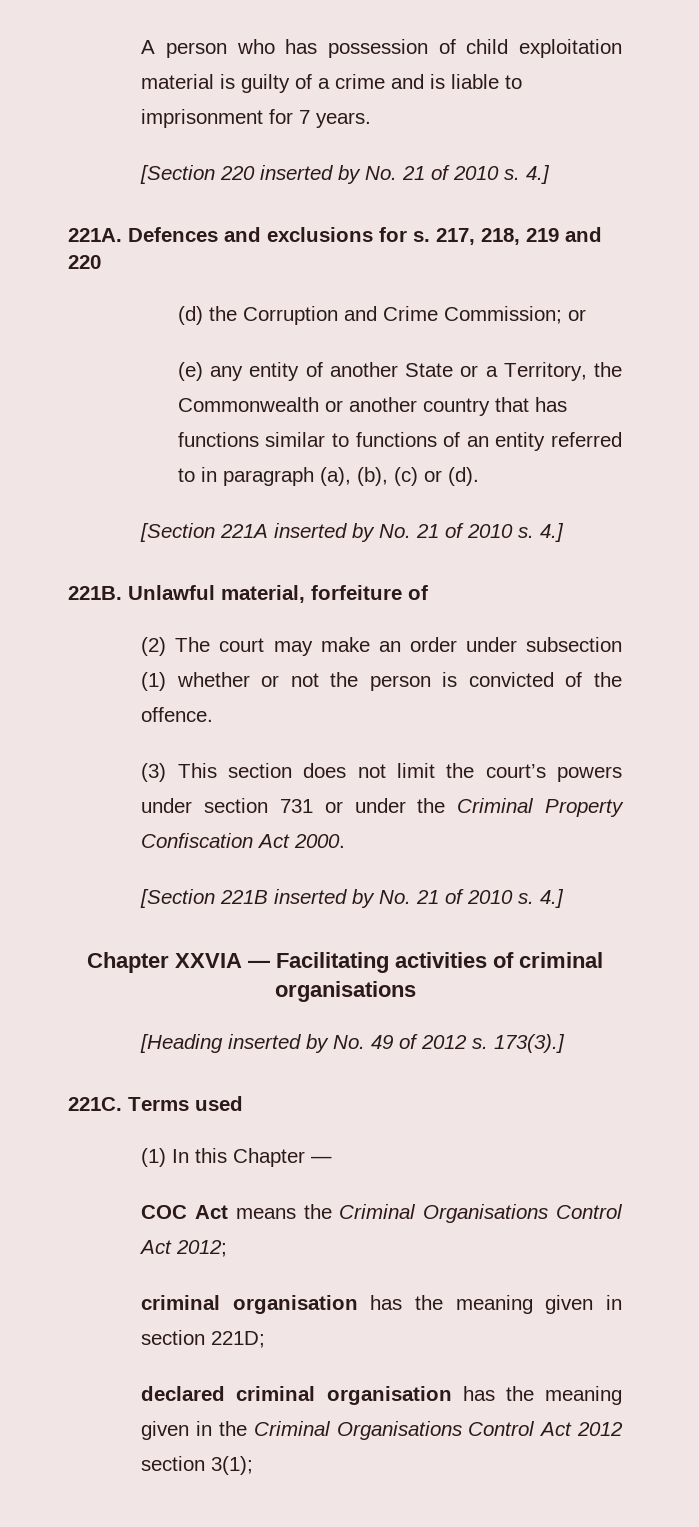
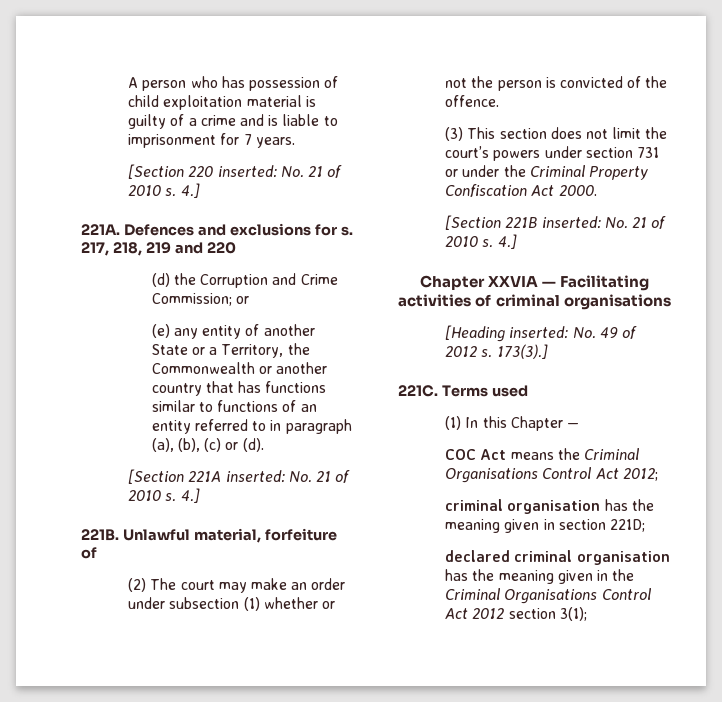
- [Section 220 inserted by No. 21 of 2010 s.
+ [Section 220 inserted: No. 21 of 2010 s.
- [Section 221A inserted by No. 21 of 2010 s.
+ [Section 221A inserted: No. 21 of 2010 s.
- [Section 221B inserted by No. 21 of 2010 s.
+ [Section 221B inserted: No. 21 of 2010 s.
- [Heading inserted by No. 49 of 2012 s.
+ [Heading inserted: No. 49 of 2012 s.

